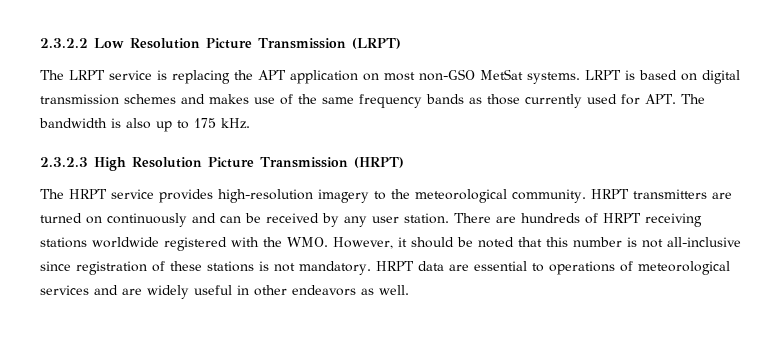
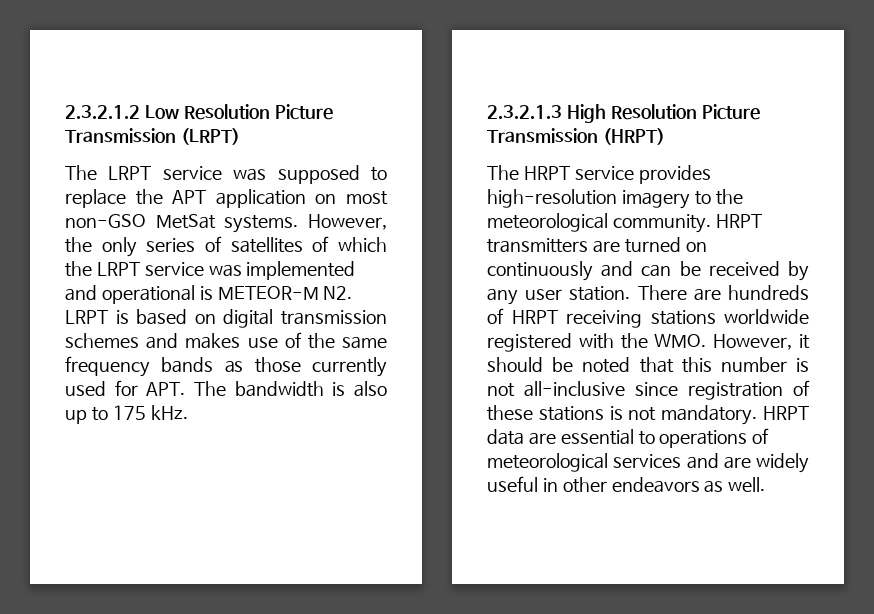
- 2.3.2.2 Low Resolution Picture Transmission (LRPT)
+ 2.3.2.1.2 Low Resolution Picture Transmission (LRPT)
- The LRPT service is replacing the APT application on most non-GSO MetSat systems.
+ The LRPT service was supposed to replace the APT application on most non-GSO MetSat systems.
- LRPT is based on digital transmission schemes and makes use of the same frequency bands as those currently used for APT. The bandwidth is also up to 175 kHz.
+ However, the only series of satellites of which the LRPT service was implemented and operational is METEOR-M N2. LRPT is based on digital transmission schemes and makes use of the same frequency bands as those currently used for APT. The bandwidth is also up to 175 kHz.
- 2.3.2.3 High Resolution Picture Transmission (HRPT)
+ 2.3.2.1.3 High Resolution Picture Transmission (HRPT)

